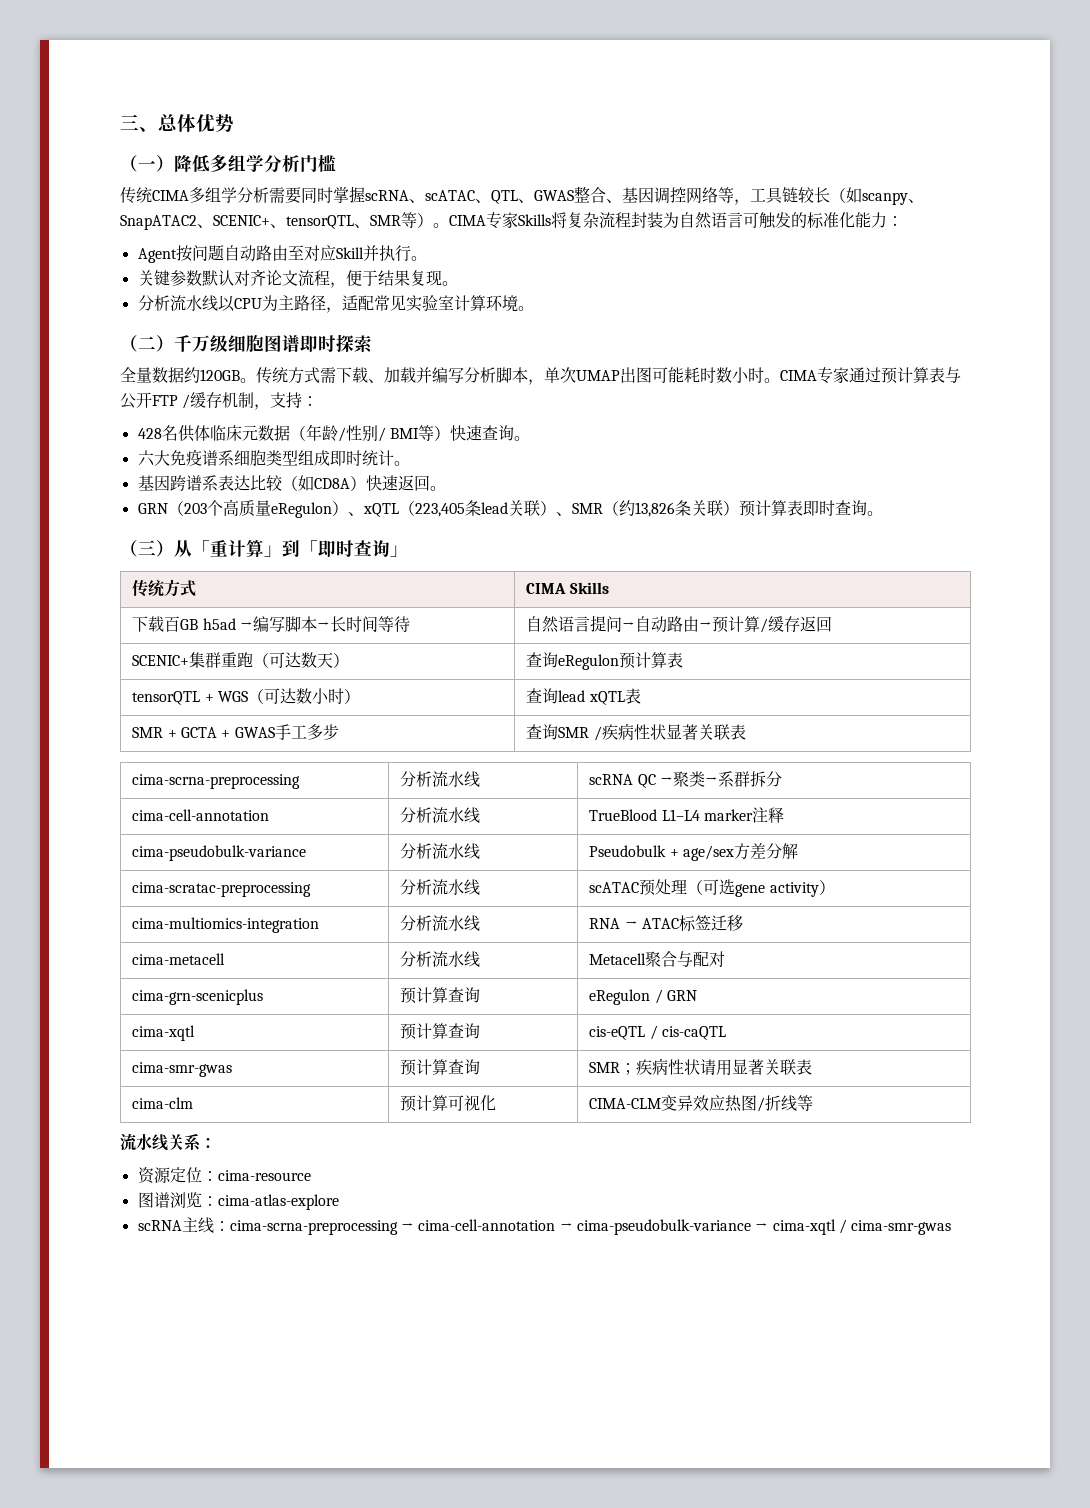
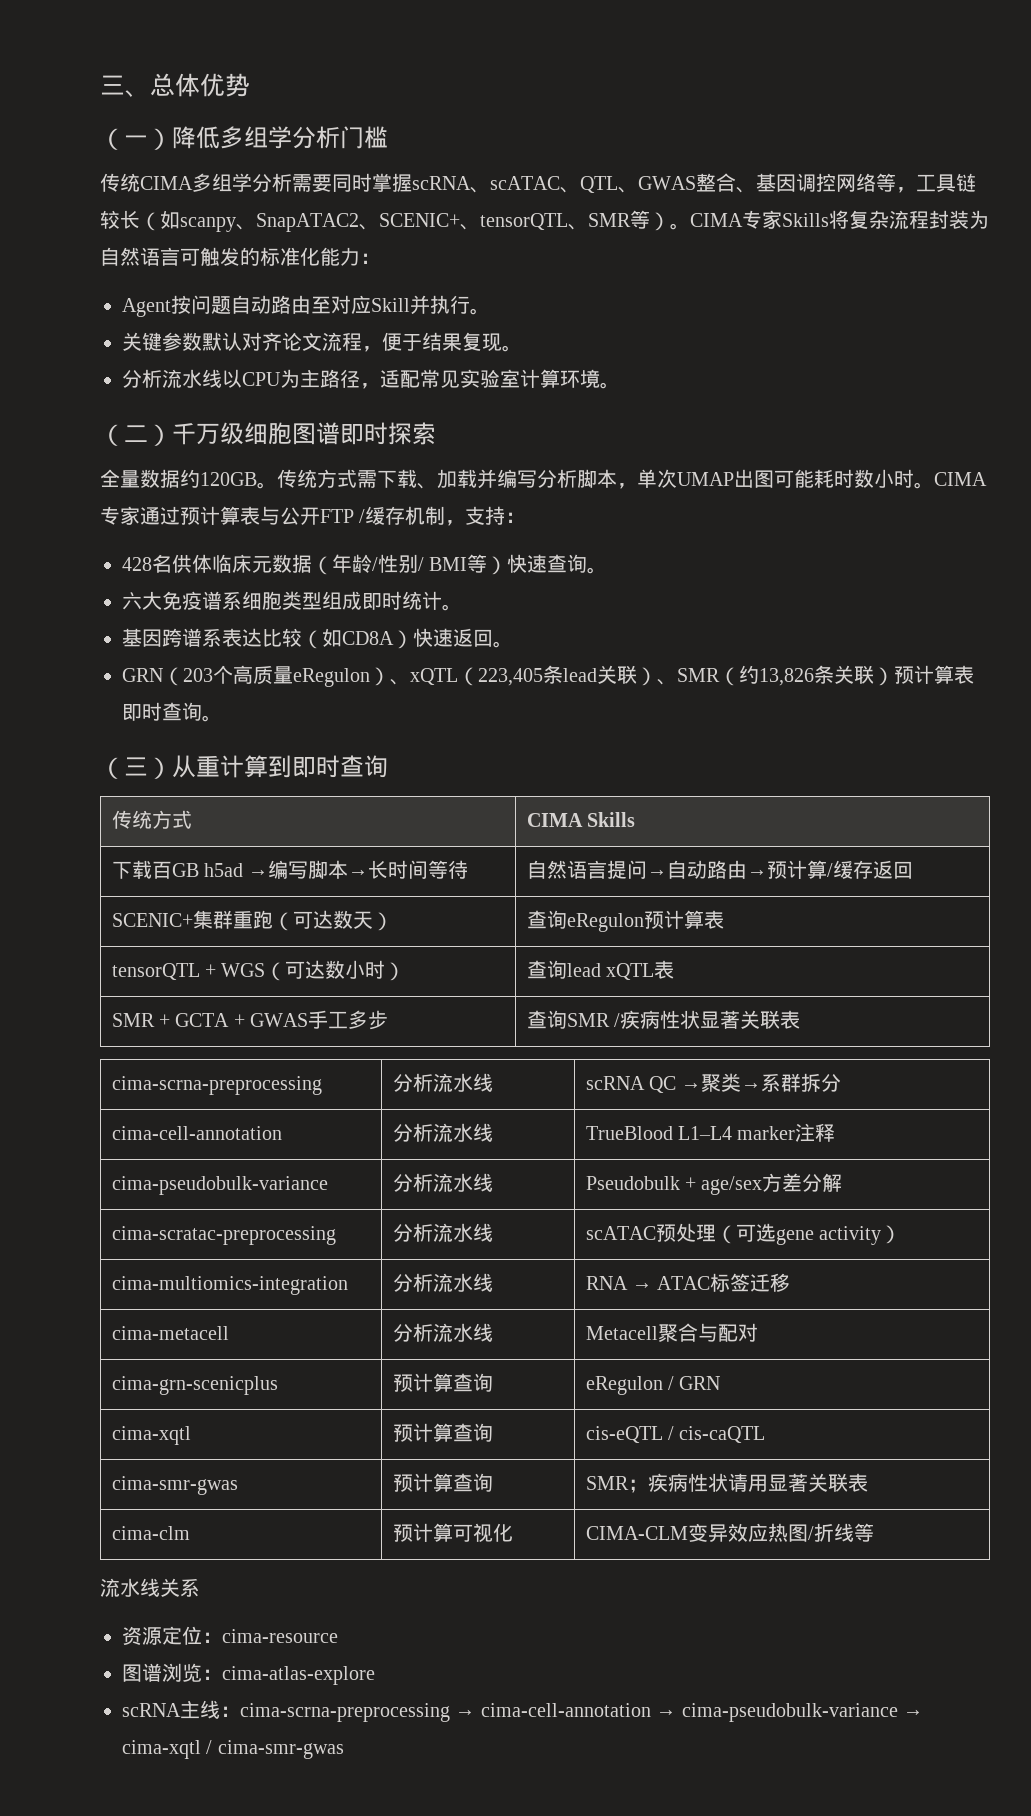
- （三）从「重计算」到「即时查询」
+ （三）从重计算到即时查询
- 流水线关系：
+ 流水线关系

